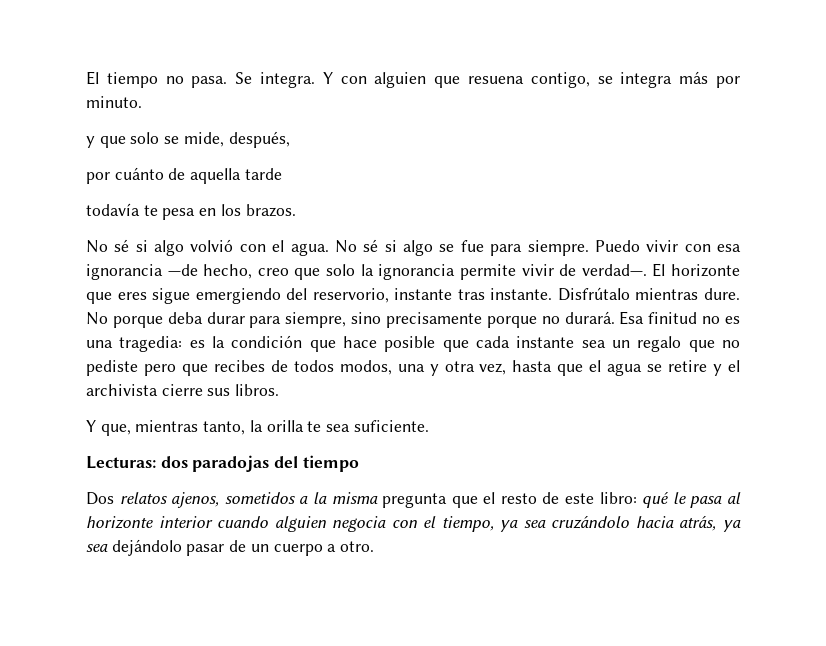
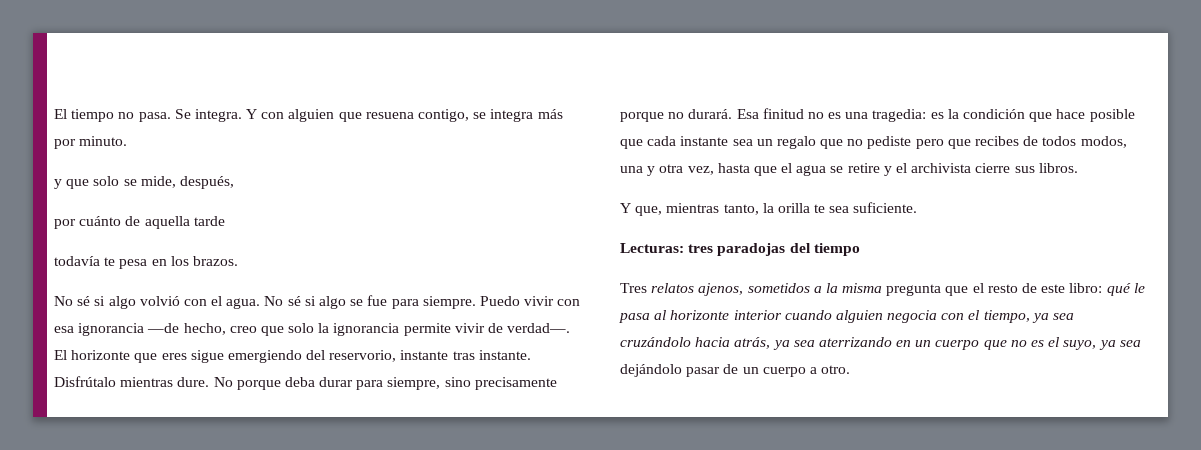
- Lecturas: dos paradojas del tiempo
+ Lecturas: tres paradojas del tiempo
- Dos relatos ajenos, sometidos a la misma pregunta que el resto de este libro: qué le pasa al horizonte interior cuando alguien negocia con el tiempo, ya sea cruzándolo hacia atrás, ya sea dejándolo pasar de un cuerpo a otro.
+ Tres relatos ajenos, sometidos a la misma pregunta que el resto de este libro: qué le pasa al horizonte interior cuando alguien negocia con el tiempo, ya sea cruzándolo hacia atrás, ya sea aterrizando en un cuerpo que no es el suyo, ya sea dejándolo pasar de un cuerpo a otro.

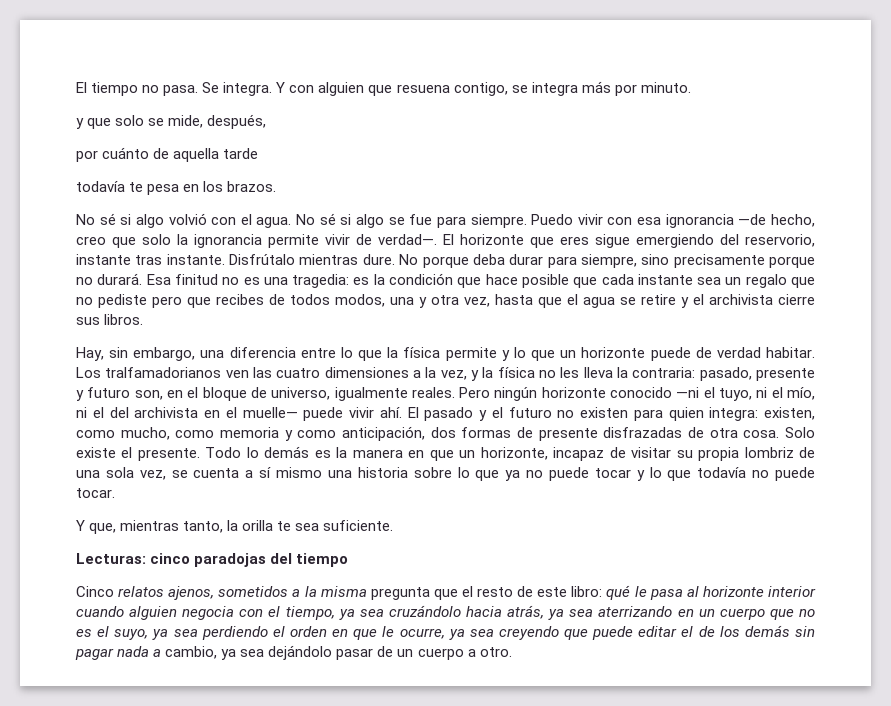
+ Hay, sin embargo, una diferencia entre lo que la física permite y lo que un horizonte puede de verdad habitar. Los tralfamadorianos ven las cuatro dimensiones a la vez, y la física no les lleva la contraria: pasado, presente y futuro son, en el bloque de universo, igualmente reales. Pero ningún horizonte conocido —ni el tuyo, ni el mío, ni el del archivista en el muelle— puede vivir ahí. El pasado y el futuro no existen para quien integra: existen, como mucho, como memoria y como anticipación, dos formas de presente disfrazadas de otra cosa. Solo existe el presente. Todo lo demás es la manera en que un horizonte, incapaz de visitar su propia lombriz de una sola vez, se cuenta a sí mismo una historia sobre lo que ya no puede tocar y lo que todavía no puede tocar.
- Lecturas: tres paradojas del tiempo
+ Lecturas: cinco paradojas del tiempo
- Tres relatos ajenos, sometidos a la misma pregunta que el resto de este libro: qué le pasa al horizonte interior cuando alguien negocia con el tiempo, ya sea cruzándolo hacia atrás, ya sea aterrizando en un cuerpo que no es el suyo, ya sea dejándolo pasar de un cuerpo a otro.
+ Cinco relatos ajenos, sometidos a la misma pregunta que el resto de este libro: qué le pasa al horizonte interior cuando alguien negocia con el tiempo, ya sea cruzándolo hacia atrás, ya sea aterrizando en un cuerpo que no es el suyo, ya sea perdiendo el orden en que le ocurre, ya sea creyendo que puede editar el de los demás sin pagar nada a cambio, ya sea dejándolo pasar de un cuerpo a otro.

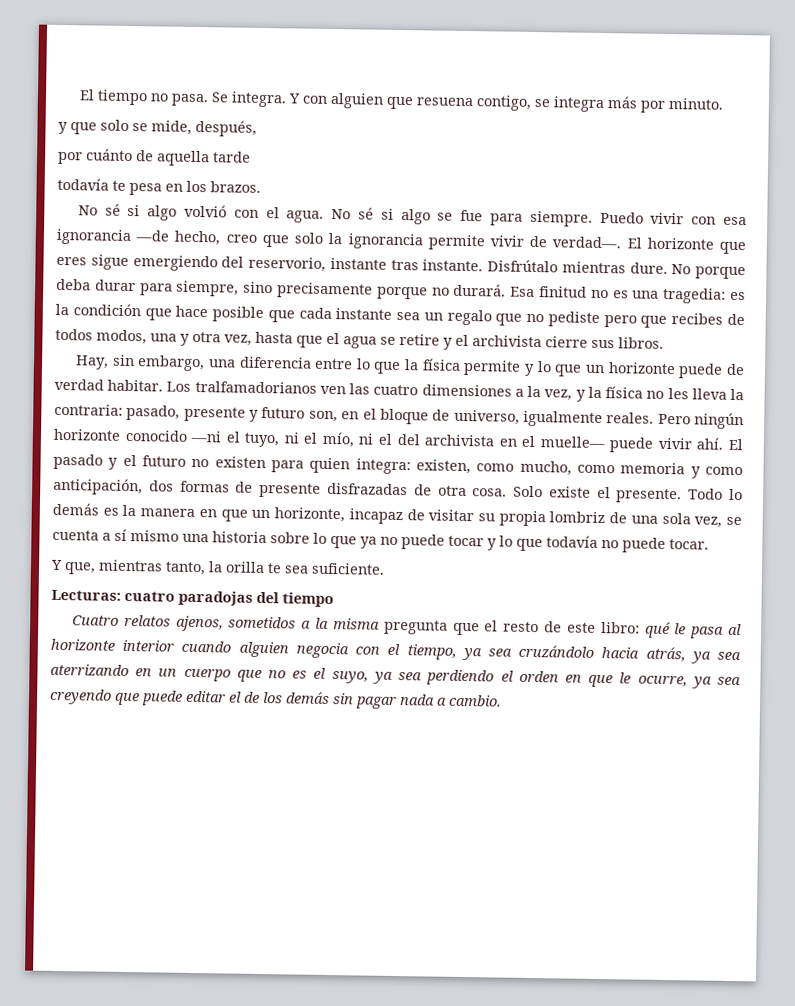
- Lecturas: cinco paradojas del tiempo
+ Lecturas: cuatro paradojas del tiempo
- Cinco relatos ajenos, sometidos a la misma pregunta que el resto de este libro:
+ Cuatro relatos ajenos, sometidos a la misma pregunta que el resto de este libro:
- qué le pasa al horizonte interior cuando alguien negocia con el tiempo, ya sea cruzándolo hacia atrás, ya sea aterrizando en un cuerpo que no es el suyo, ya sea perdiendo el orden en que le ocurre, ya sea creyendo que puede editar el de los demás sin pagar nada a cambio, ya sea dejándolo pasar de un cuerpo a otro.
+ qué le pasa al horizonte interior cuando alguien negocia con el tiempo, ya sea cruzándolo hacia atrás, ya sea aterrizando en un cuerpo que no es el suyo, ya sea perdiendo el orden en que le ocurre, ya sea creyendo que puede editar el de los demás sin pagar nada a cambio.

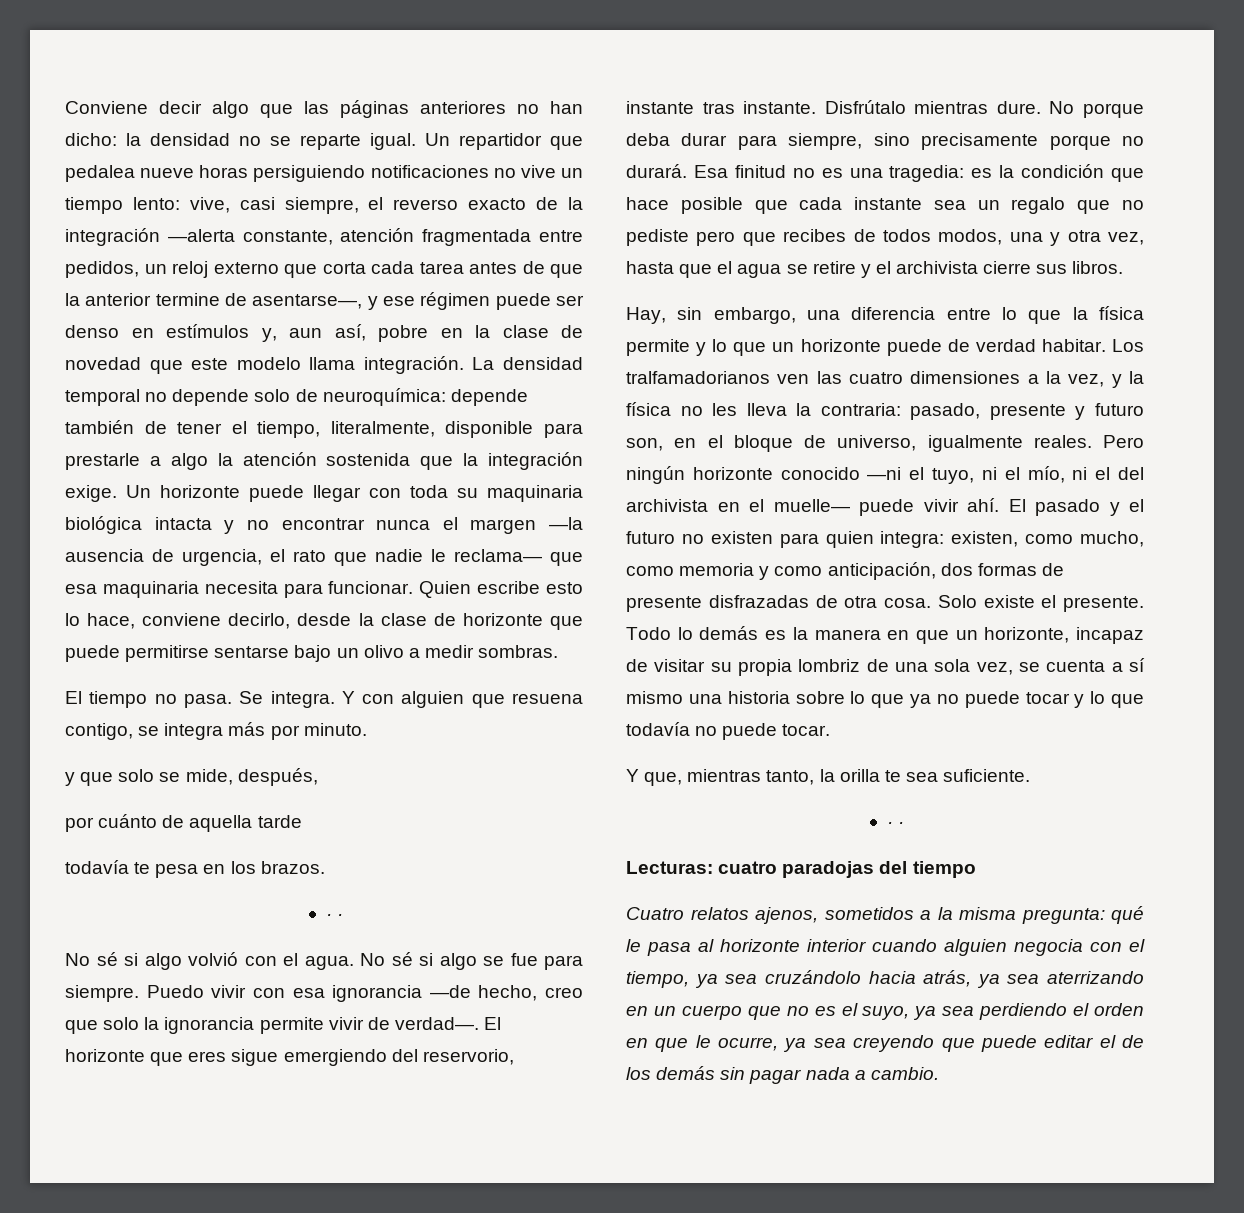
+ Conviene decir algo que las páginas anteriores no han dicho: la densidad no se reparte igual. Un repartidor que pedalea nueve horas persiguiendo notificaciones no vive un tiempo lento: vive, casi siempre, el reverso exacto de la integración —alerta constante, atención fragmentada entre pedidos, un reloj externo que corta cada tarea antes de que la anterior termine de asentarse—, y ese régimen puede ser denso en estímulos y, aun así, pobre en la clase de novedad que este modelo llama integración. La densidad temporal no depende solo de neuroquímica: depende también de tener el tiempo, literalmente, disponible para prestarle a algo la atención sostenida que la integración exige. Un horizonte puede llegar con toda su maquinaria biológica intacta y no encontrar nunca el margen —la ausencia de urgencia, el rato que nadie le reclama— que esa maquinaria necesita para funcionar. Quien escribe esto lo hace, conviene decirlo, desde la clase de horizonte que puede permitirse sentarse bajo un olivo a medir sombras.
  todavía te pesa en los brazos.
+ · ·
  Y que, mientras tanto, la orilla te sea suficiente.
+ · ·
- Cuatro relatos ajenos, sometidos a la misma pregunta que el resto de este libro: qué le pasa al horizonte interior cuando alguien negocia con el tiempo, ya sea cruzándolo hacia atrás, ya sea aterrizando en un cuerpo que no es el suyo, ya sea perdiendo el orden en que le ocurre, ya sea creyendo que puede editar el de los demás sin pagar nada a cambio.
+ Cuatro relatos ajenos, sometidos a la misma pregunta: qué le pasa al horizonte interior cuando alguien negocia con el tiempo, ya sea cruzándolo hacia atrás, ya sea aterrizando en un cuerpo que no es el suyo, ya sea perdiendo el orden en que le ocurre, ya sea creyendo que puede editar el de los demás sin pagar nada a cambio.

